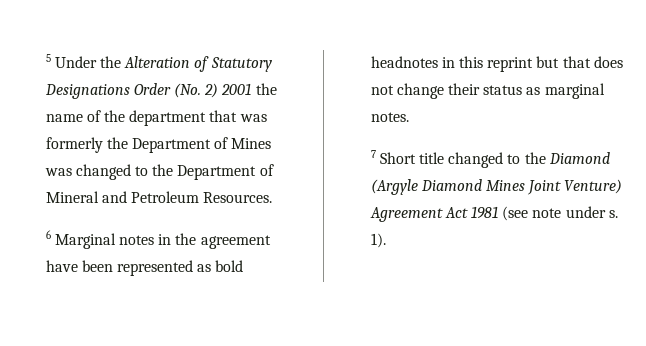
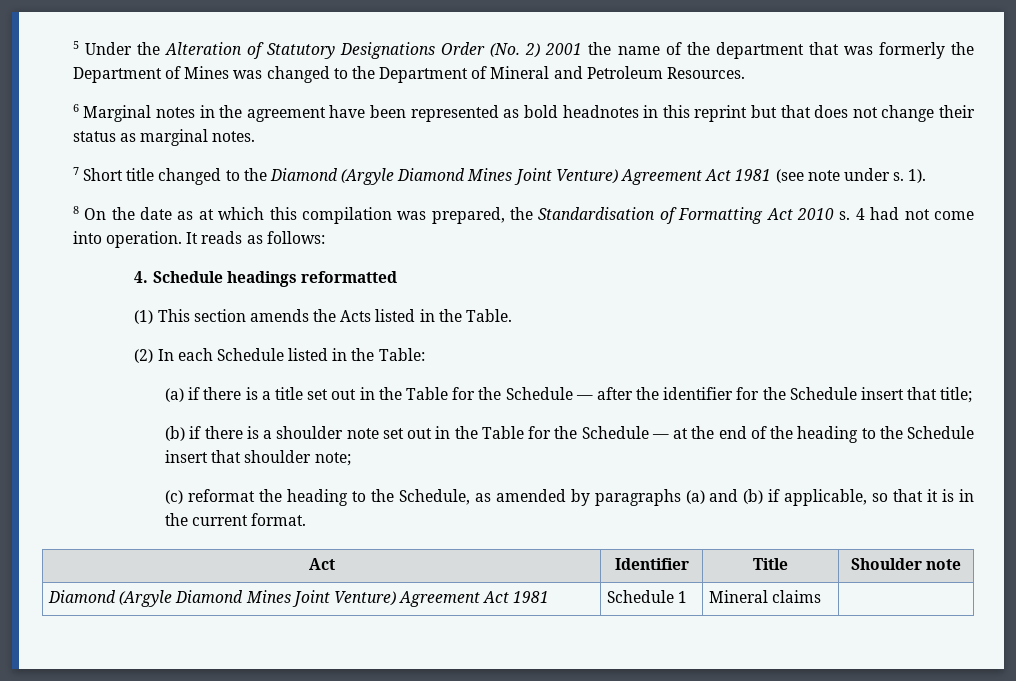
+ 8 On the date as at which this compilation was prepared, the Standardisation of Formatting Act 2010 s. 4 had not come into operation. It reads as follows:
+ 4. Schedule headings reformatted
+ (1) This section amends the Acts listed in the Table.
+ (2) In each Schedule listed in the Table:
+ (a) if there is a title set out in the Table for the Schedule — after the identifier for the Schedule insert that title;
+ (b) if there is a shoulder note set out in the Table for the Schedule — at the end of the heading to the Schedule insert that shoulder note;
+ (c) reformat the heading to the Schedule, as amended by paragraphs (a) and (b) if applicable, so that it is in the current format.
+ Act | Identifier | Title | Shoulder note
+ Diamond (Argyle Diamond Mines Joint Venture) Agreement Act 1981 | Schedule 1 | Mineral claims |

